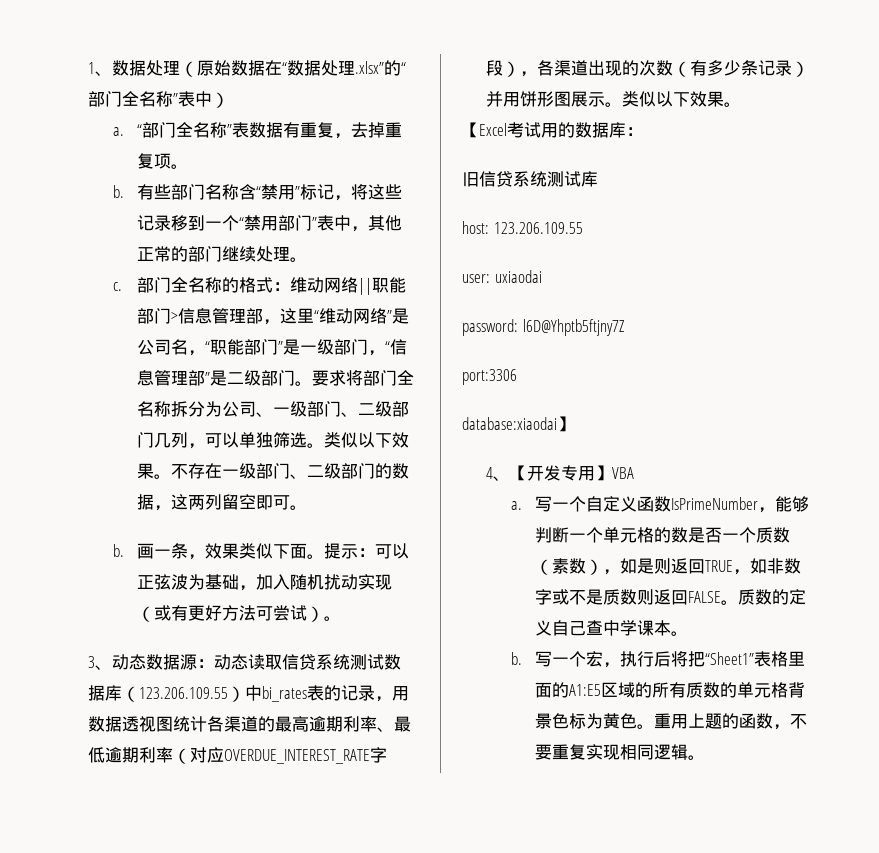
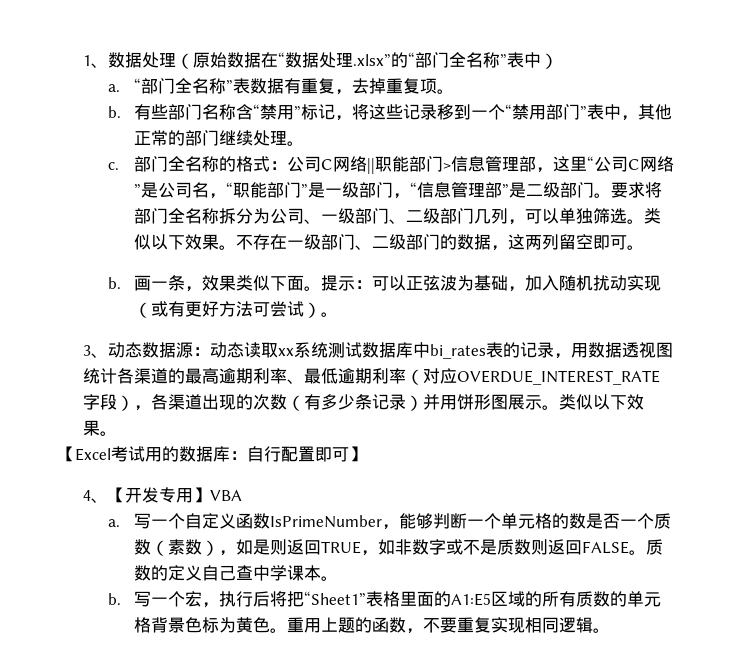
- 部门全名称的格式：维动网络||职能部门>信息管理部，这里“维动网络”是公司名，“职能部门”是一级部门，“信息管理部”是二级部门。
+ 部门全名称的格式：公司C网络||职能部门>信息管理部，这里“公司C网络”是公司名，“职能部门”是一级部门，“信息管理部”是二级部门。
- 3、动态数据源：动态读取信贷系统测试数据库（123.206.109.55）中bi_rates表的记录，用数据透视图统计各渠道的最高逾期利率、最低逾期利率（对应OVERDUE_INTEREST_RATE字段），各渠道出现的次数（有多少条记录）并用饼形图展示。
+ 3、动态数据源：动态读取xx系统测试数据库中bi_rates表的记录，用数据透视图统计各渠道的最高逾期利率、最低逾期利率（对应OVERDUE_INTEREST_RATE字段），各渠道出现的次数（有多少条记录）并用饼形图展示。
- 【Excel考试用的数据库：
- 旧信贷系统测试库
- host: 123.206.109.55
- user: uxiaodai
- password: l6D@Yhptb5ftjny7Z
- port:3306
- database:xiaodai】
+ 【Excel考试用的数据库：自行配置即可】

